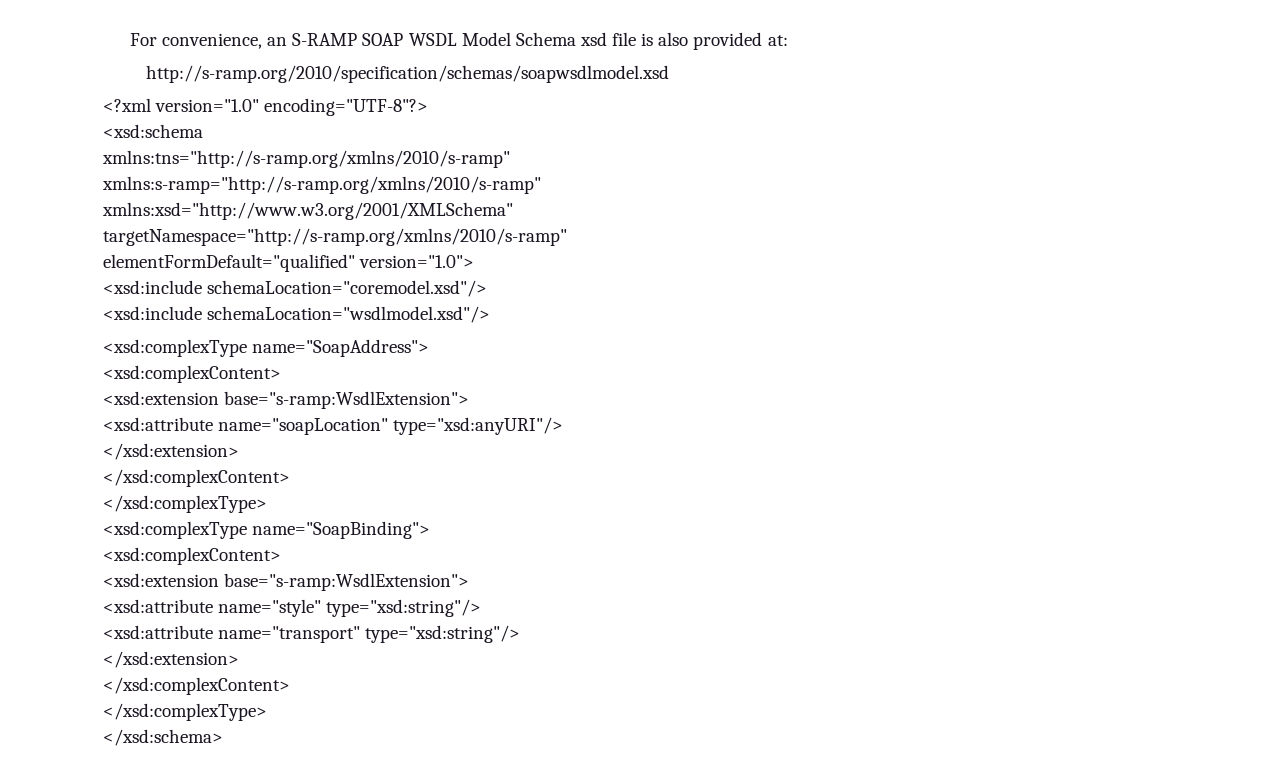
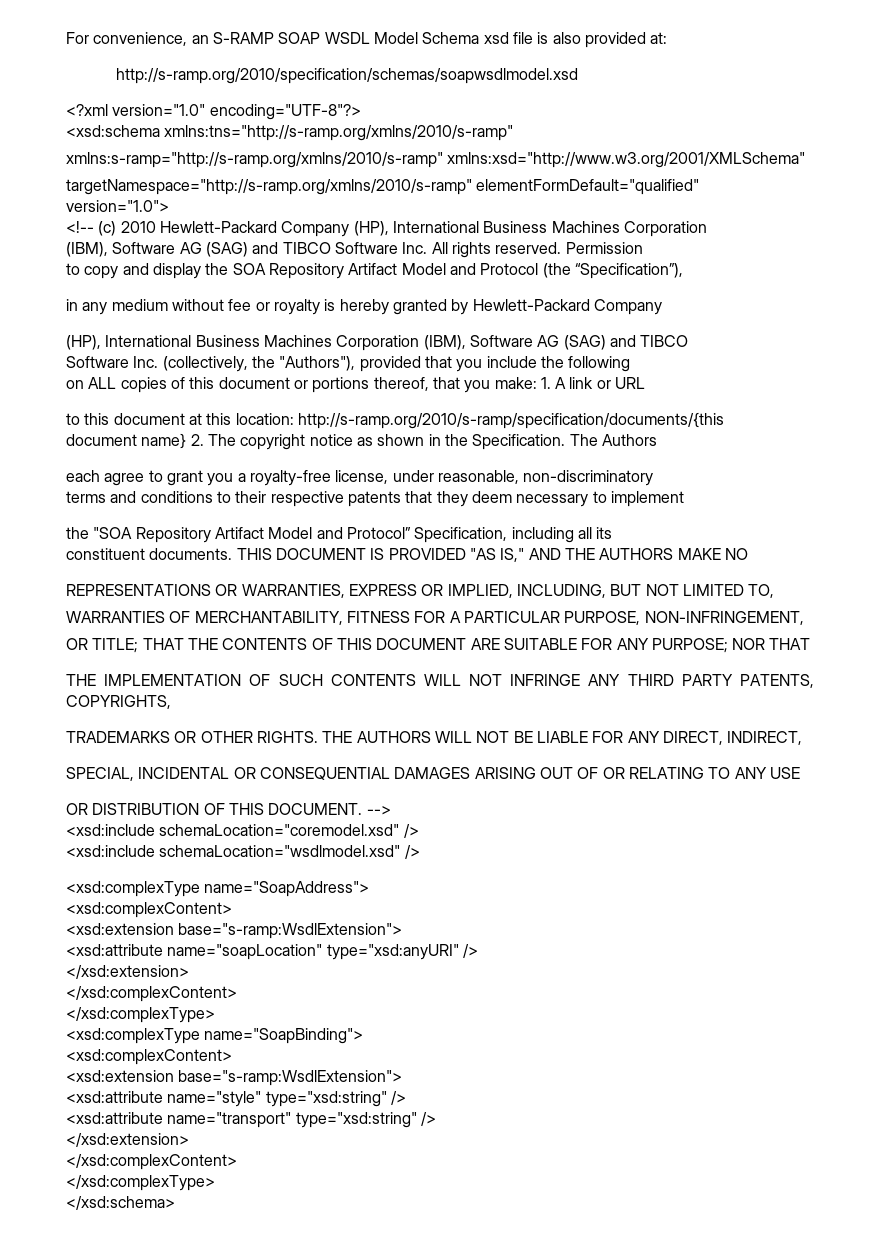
- <xsd:schema
- xmlns:tns="http://s-ramp.org/xmlns/2010/s-ramp"
+ <xsd:schema xmlns:tns="http://s-ramp.org/xmlns/2010/s-ramp"
- xmlns:s-ramp="http://s-ramp.org/xmlns/2010/s-ramp"
- xmlns:xsd="http://www.w3.org/2001/XMLSchema"
+ xmlns:s-ramp="http://s-ramp.org/xmlns/2010/s-ramp" xmlns:xsd="http://www.w3.org/2001/XMLSchema"
- targetNamespace="http://s-ramp.org/xmlns/2010/s-ramp"
- elementFormDefault="qualified" version="1.0">
+ targetNamespace="http://s-ramp.org/xmlns/2010/s-ramp" elementFormDefault="qualified"
+ version="1.0">
- <xsd:include schemaLocation="coremodel.xsd"/>
- <xsd:include schemaLocation="wsdlmodel.xsd"/>
+ <!-- (c) 2010 Hewlett-Packard Company (HP), International Business Machines Corporation
+ (IBM), Software AG (SAG) and TIBCO Software Inc. All rights reserved. Permission
+ to copy and display the SOA Repository Artifact Model and Protocol (the “Specification”),
+ in any medium without fee or royalty is hereby granted by Hewlett-Packard Company
+ (HP), International Business Machines Corporation (IBM), Software AG (SAG) and TIBCO
+ Software Inc. (collectively, the "Authors"), provided that you include the following
+ on ALL copies of this document or portions thereof, that you make: 1. A link or URL
+ to this document at this location: http://s-ramp.org/2010/s-ramp/specification/documents/{this
+ document name} 2. The copyright notice as shown in the Specification. The Authors
+ each agree to grant you a royalty-free license, under reasonable, non-discriminatory
+ terms and conditions to their respective patents that they deem necessary to implement
+ the "SOA Repository Artifact Model and Protocol” Specification, including all its
+ constituent documents. THIS DOCUMENT IS PROVIDED "AS IS," AND THE AUTHORS MAKE NO
+ REPRESENTATIONS OR WARRANTIES, EXPRESS OR IMPLIED, INCLUDING, BUT NOT LIMITED TO,
+ WARRANTIES OF MERCHANTABILITY, FITNESS FOR A PARTICULAR PURPOSE, NON-INFRINGEMENT,
+ OR TITLE; THAT THE CONTENTS OF THIS DOCUMENT ARE SUITABLE FOR ANY PURPOSE; NOR THAT
+ THE IMPLEMENTATION OF SUCH CONTENTS WILL NOT INFRINGE ANY THIRD PARTY PATENTS, COPYRIGHTS,
+ TRADEMARKS OR OTHER RIGHTS. THE AUTHORS WILL NOT BE LIABLE FOR ANY DIRECT, INDIRECT,
+ SPECIAL, INCIDENTAL OR CONSEQUENTIAL DAMAGES ARISING OUT OF OR RELATING TO ANY USE
+ OR DISTRIBUTION OF THIS DOCUMENT. -->
+ <xsd:include schemaLocation="coremodel.xsd" />
+ <xsd:include schemaLocation="wsdlmodel.xsd" />
- <xsd:attribute name="soapLocation" type="xsd:anyURI"/>
+ <xsd:attribute name="soapLocation" type="xsd:anyURI" />
- <xsd:attribute name="style" type="xsd:string"/>
+ <xsd:attribute name="style" type="xsd:string" />
- <xsd:attribute name="transport" type="xsd:string"/>
+ <xsd:attribute name="transport" type="xsd:string" />

